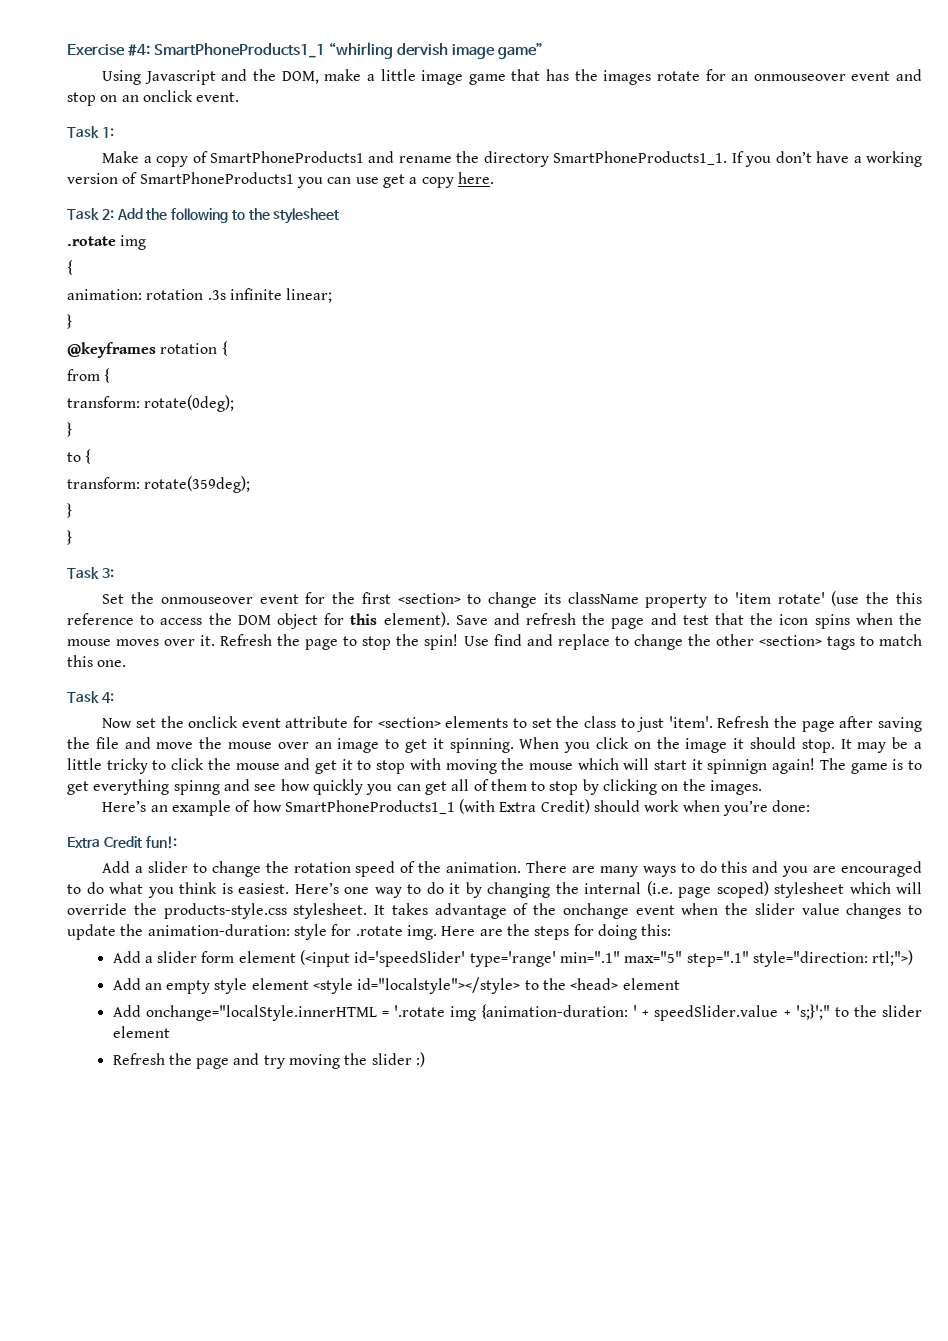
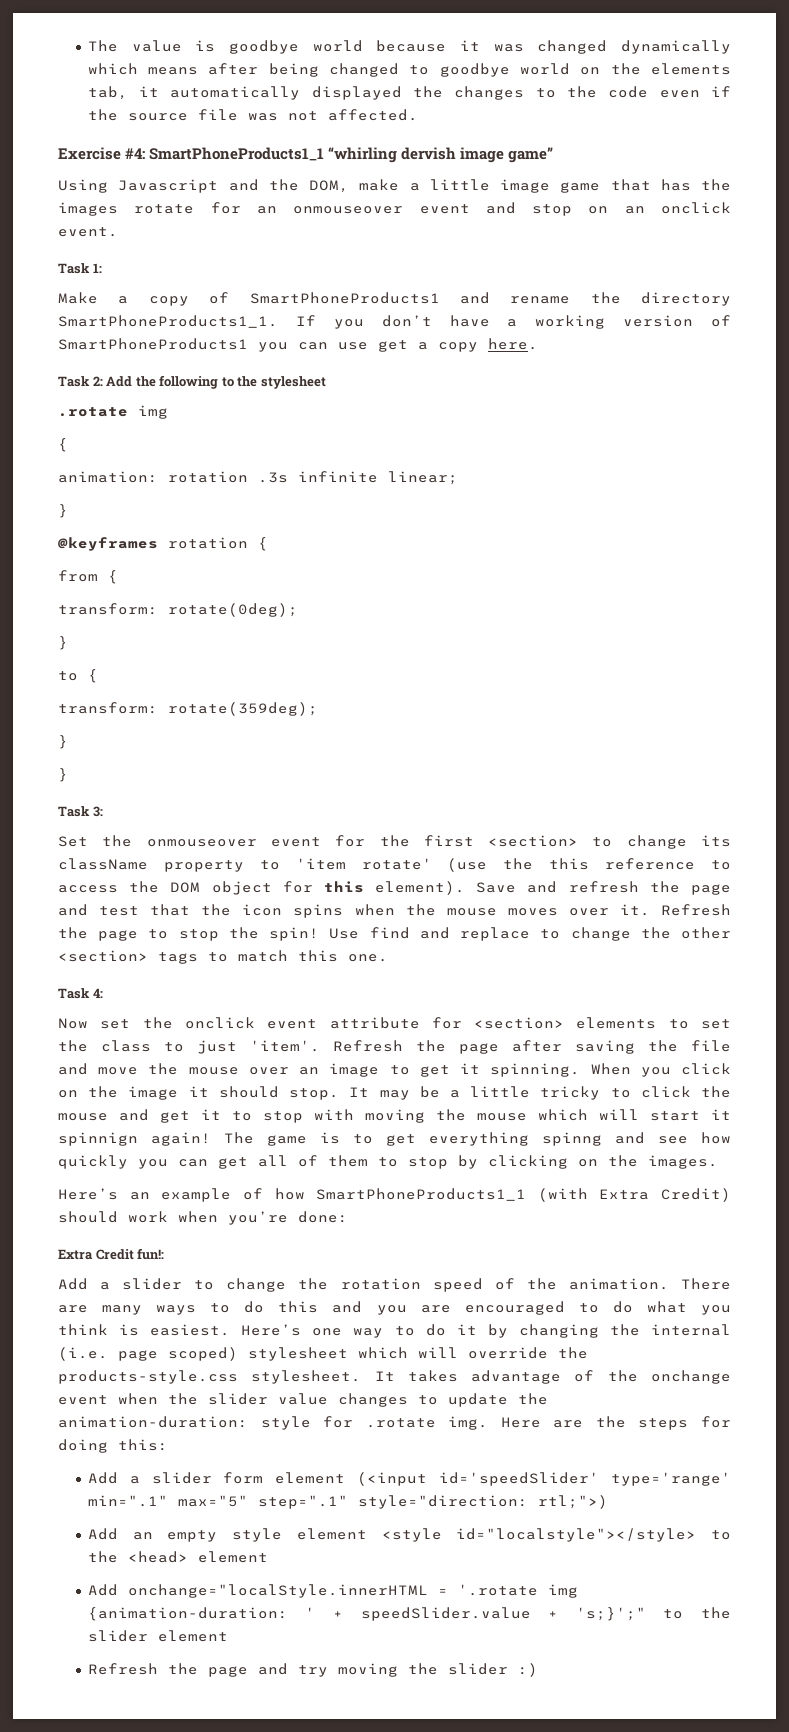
+ The value is goodbye world because it was changed dynamically which means after being changed to goodbye world on the elements tab, it automatically displayed the changes to the code even if the source file was not affected.

